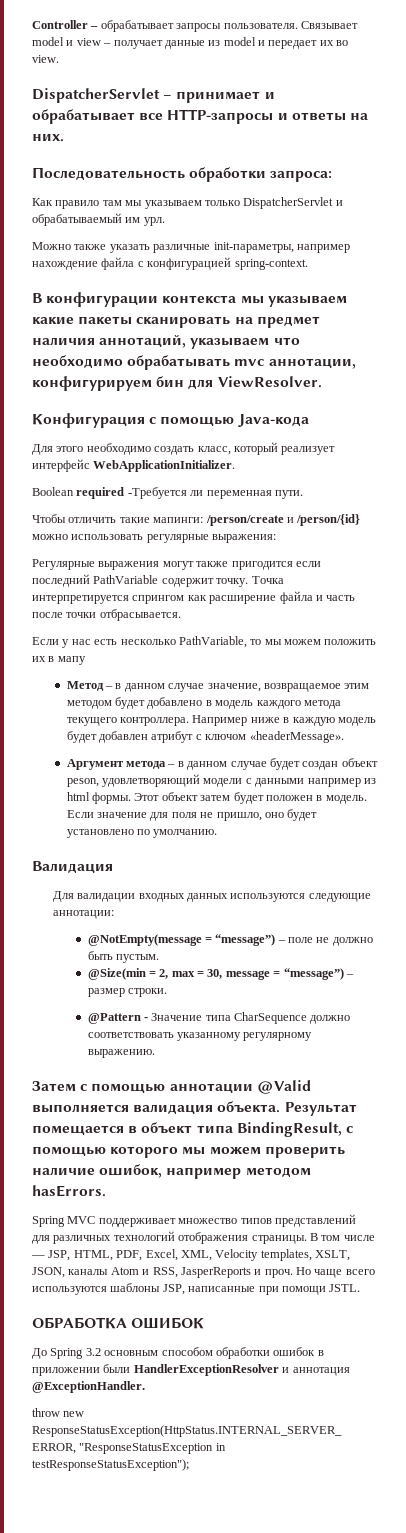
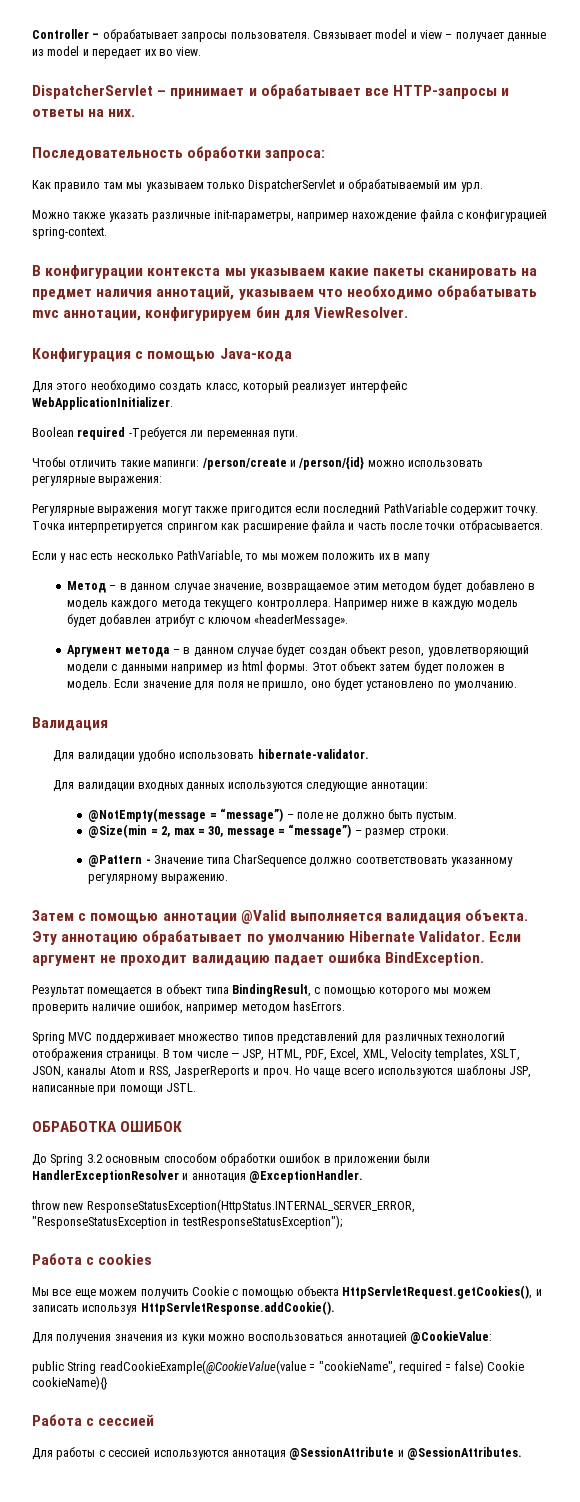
+ Для валидации удобно использовать hibernate-validator.
- Затем с помощью аннотации @Valid выполняется валидация объекта. Результат помещается в объект типа BindingResult, с помощью которого мы можем проверить наличие ошибок, например методом hasErrors.
+ Затем с помощью аннотации @Valid выполняется валидация объекта. Эту аннотацию обрабатывает по умолчанию Hibernate Validator. Если аргумент не проходит валидацию падает ошибка BindException.
+ Результат помещается в объект типа BindingResult, с помощью которого мы можем проверить наличие ошибок, например методом hasErrors.
+ Работа с cookies
+ Мы все еще можем получить Cookie с помощью объекта HttpServletRequest.getCookies(), и записать используя HttpServletResponse.addCookie().
+ Для получения значения из куки можно воспользоваться аннотацией @CookieValue:
+ public String readCookieExample(@CookieValue(value = "cookieName", required = false) Cookie cookieName){}
+ Работа с сессией
+ Для работы с сессией используются аннотация @SessionAttribute и @SessionAttributes.

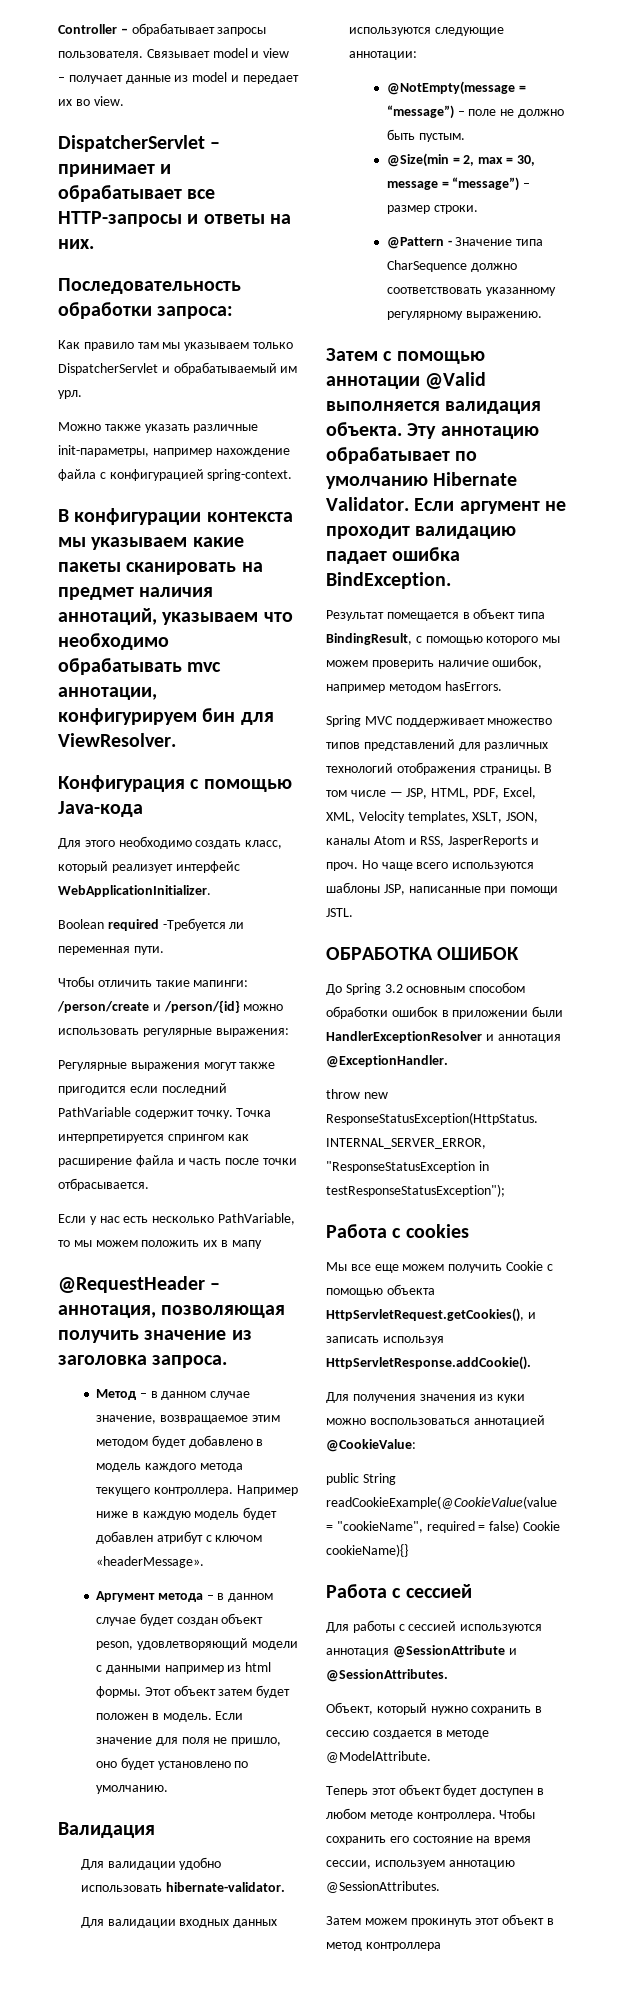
+ @RequestHeader – аннотация, позволяющая получить значение из заголовка запроса.
+ Объект, который нужно сохранить в сессию создается в методе @ModelAttribute.
+ Теперь этот объект будет доступен в любом методе контроллера. Чтобы сохранить его состояние на время сессии, используем аннотацию @SessionAttributes.
+ Затем можем прокинуть этот объект в метод контроллера

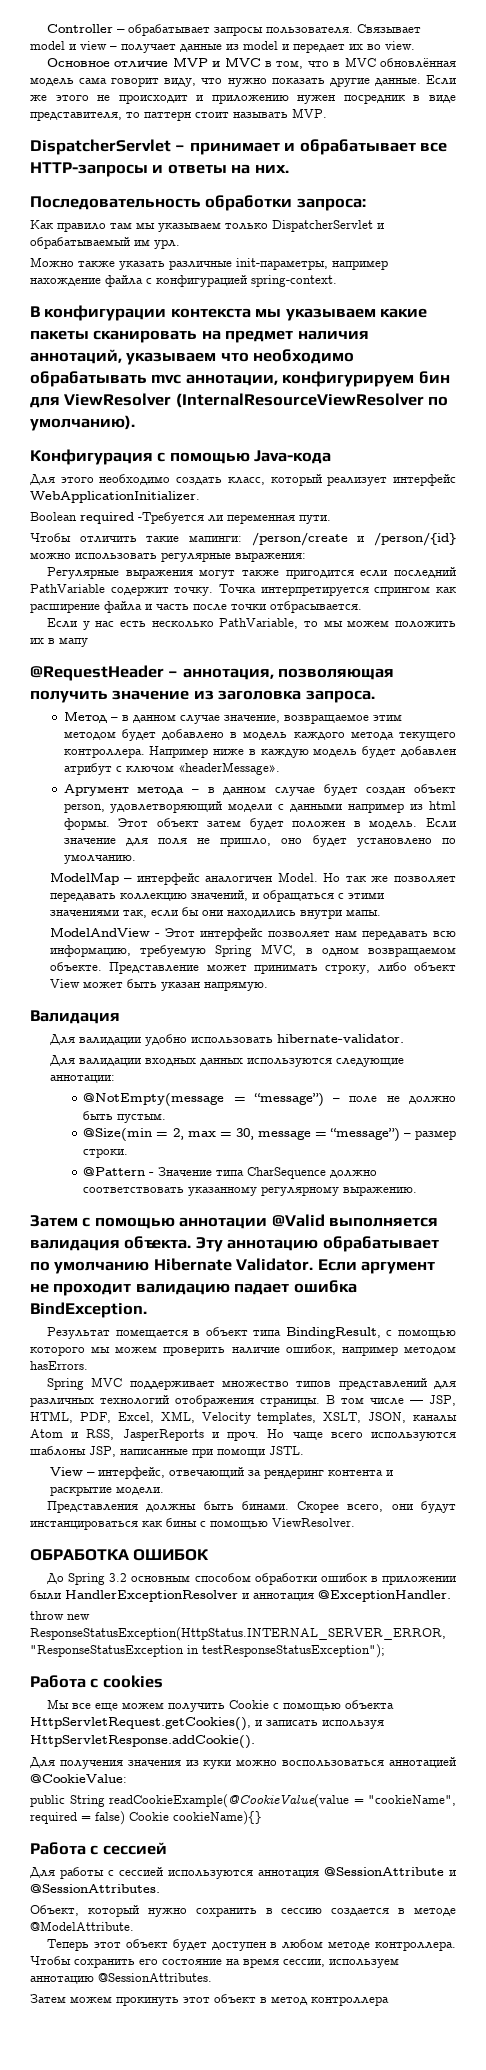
+ Основное отличие MVP и MVC в том, что в MVC обновлённая модель сама говорит виду, что нужно показать другие данные. Если же этого не происходит и приложению нужен посредник в виде представителя, то паттерн стоит называть MVP.
- В конфигурации контекста мы указываем какие пакеты сканировать на предмет наличия аннотаций, указываем что необходимо обрабатывать mvc аннотации, конфигурируем бин для ViewResolver.
+ В конфигурации контекста мы указываем какие пакеты сканировать на предмет наличия аннотаций, указываем что необходимо обрабатывать mvc аннотации, конфигурируем бин для ViewResolver (InternalResourceViewResolver по умолчанию).
- Аргумент метода – в данном случае будет создан объект peson, удовлетворяющий модели с данными например из html формы.
+ Аргумент метода – в данном случае будет создан объект person, удовлетворяющий модели с данными например из html формы.
+ ModelMap – интерфейс аналогичен Model. Но так же позволяет передавать коллекцию значений, и обращаться с этими значениями так, если бы они находились внутри мапы.
+ ModelAndView - Этот интерфейс позволяет нам передавать всю информацию, требуемую Spring MVC, в одном возвращаемом объекте. Представление может принимать строку, либо объект View может быть указан напрямую.
+ View – интерфейс, отвечающий за рендеринг контента и раскрытие модели.
+ Представления должны быть бинами. Скорее всего, они будут инстанцироваться как бины с помощью ViewResolver.

